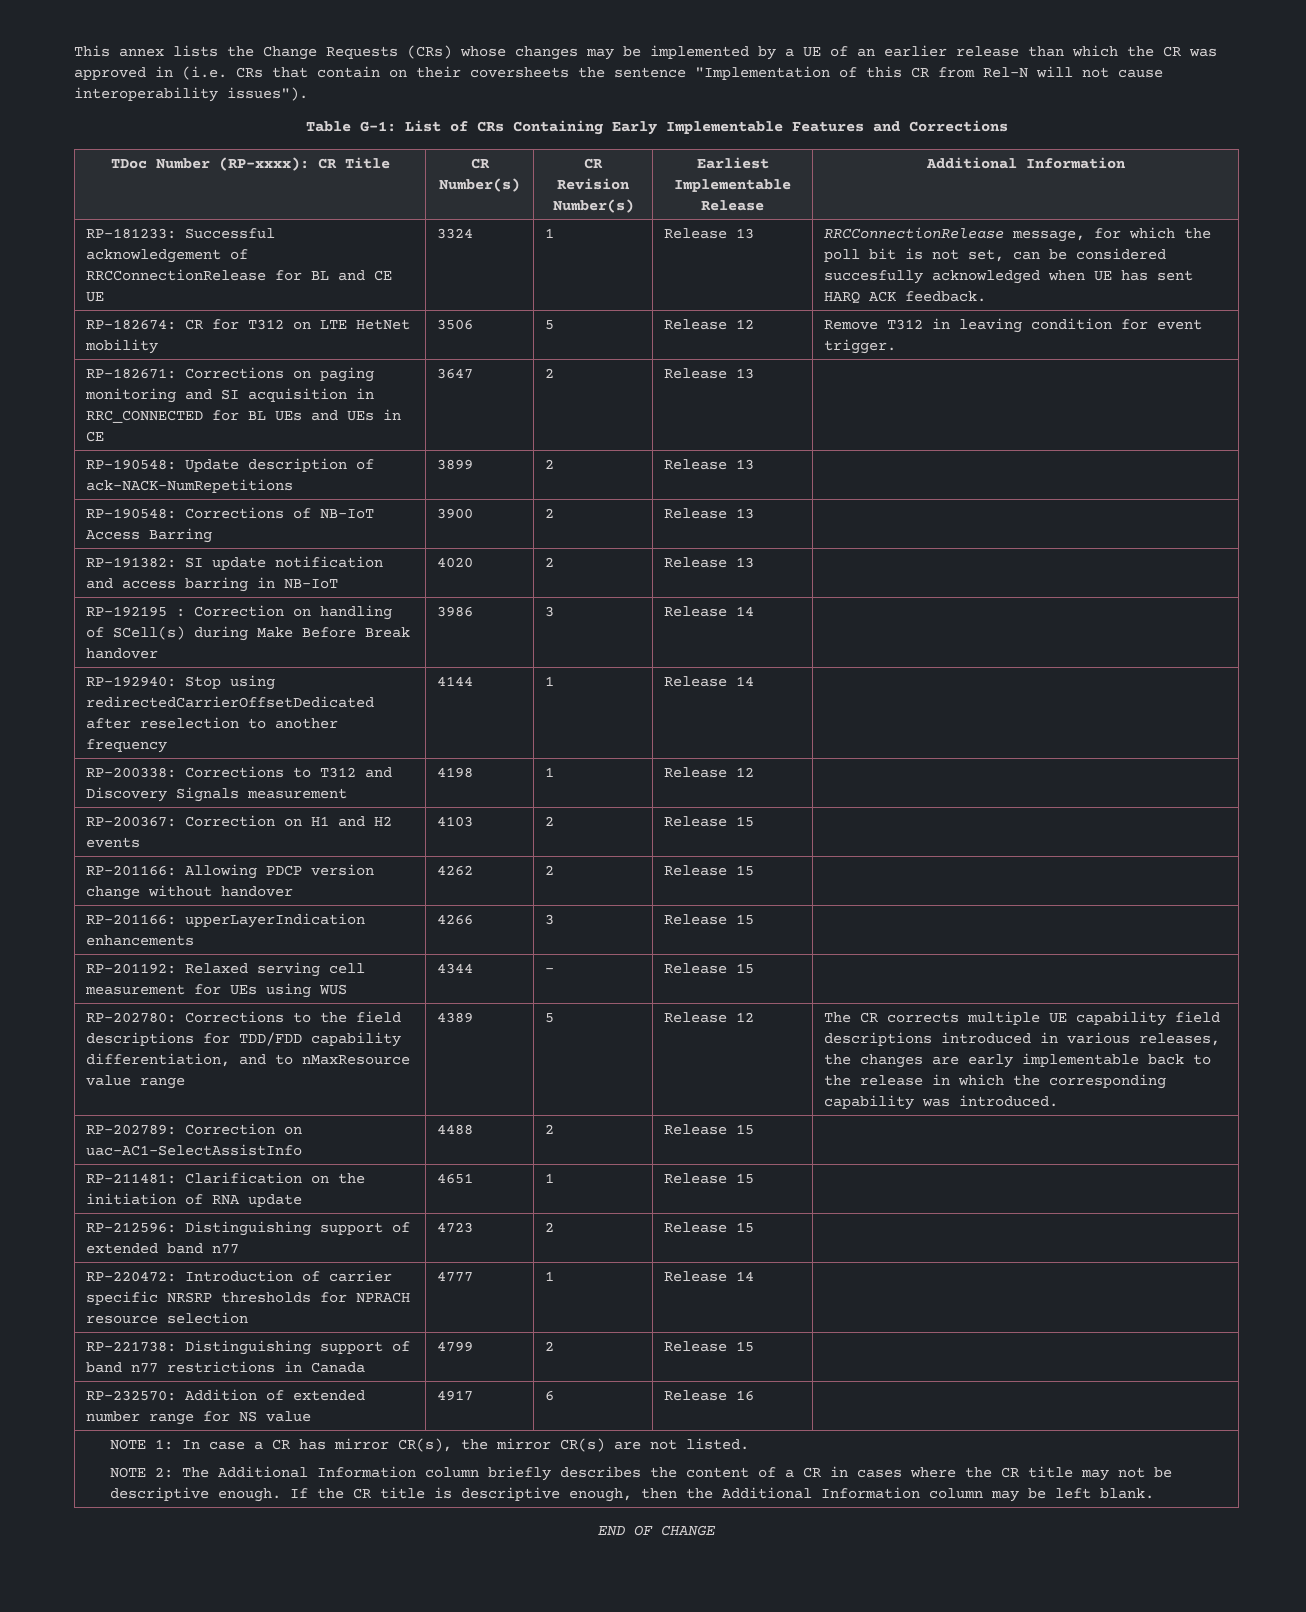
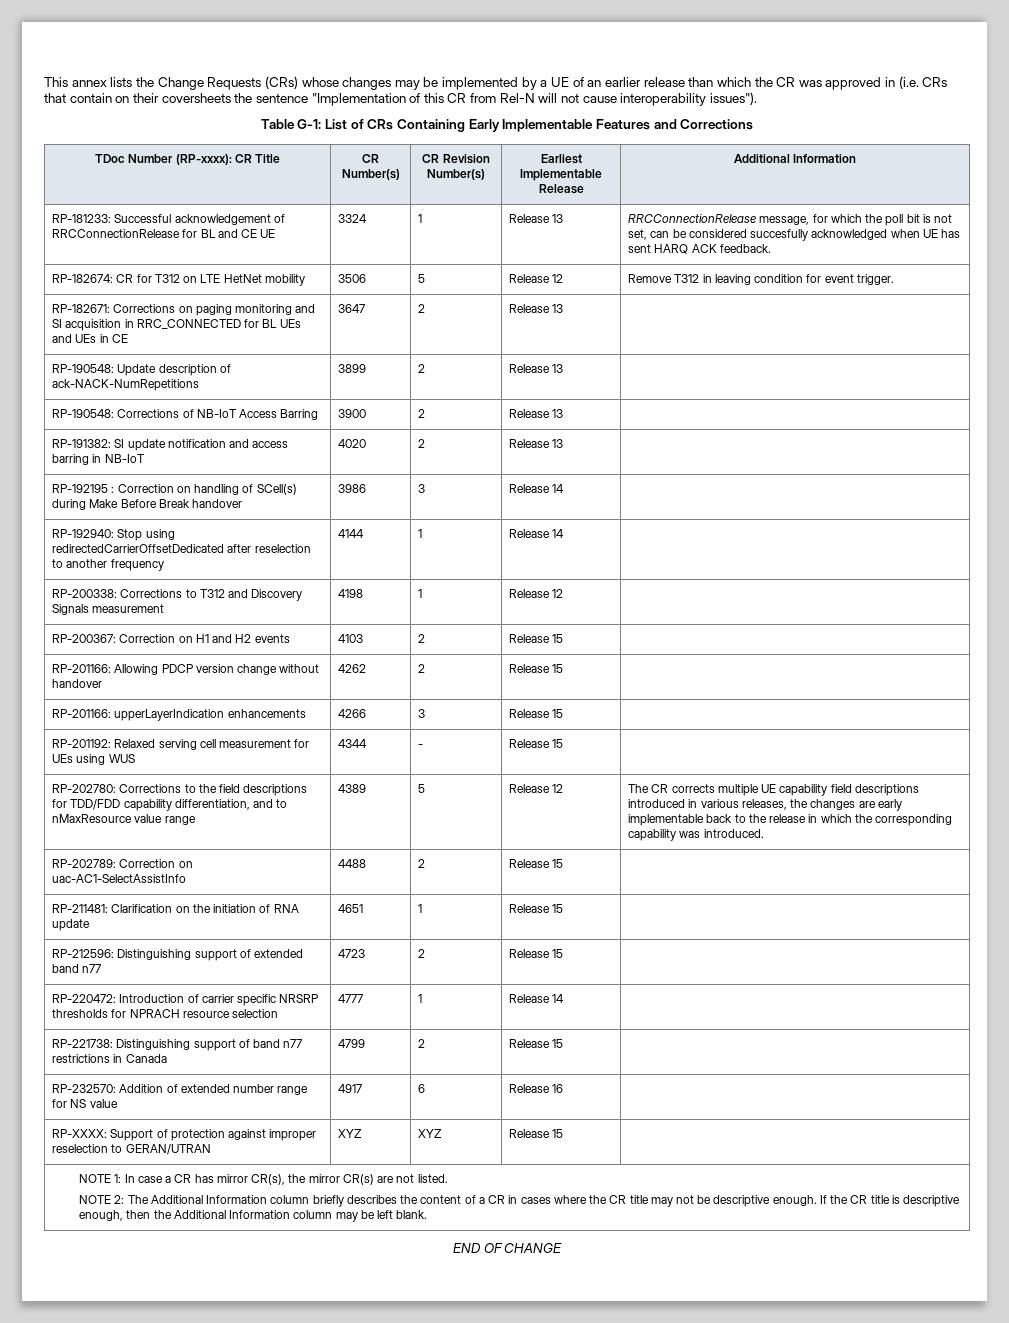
+ RP-XXXX: Support of protection against improper reselection to GERAN/UTRAN | XYZ | XYZ | Release 15 |

